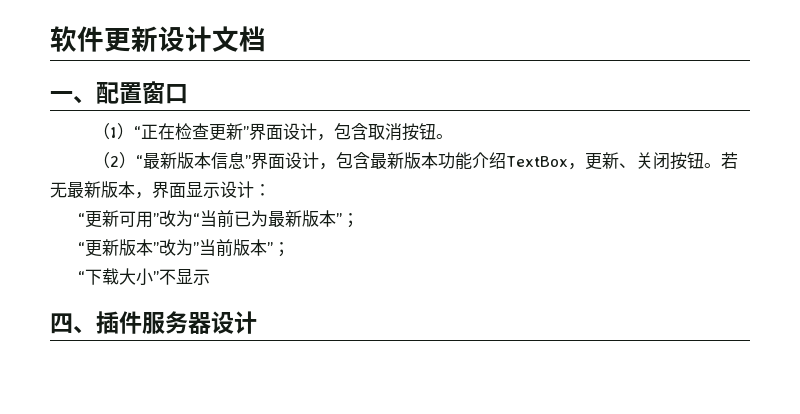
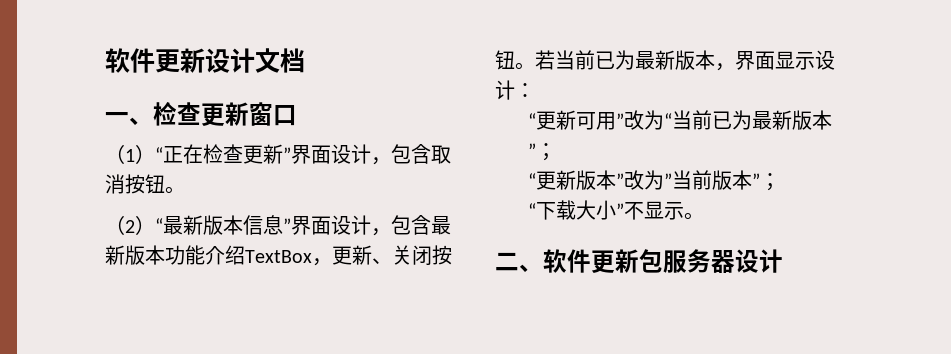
- 一、配置窗口
+ 一、检查更新窗口
- 若无最新版本，界面显示设计：
+ 若当前已为最新版本，界面显示设计：
- “下载大小”不显示
- 四、插件服务器设计
+ “下载大小”不显示。
+ 二、软件更新包服务器设计

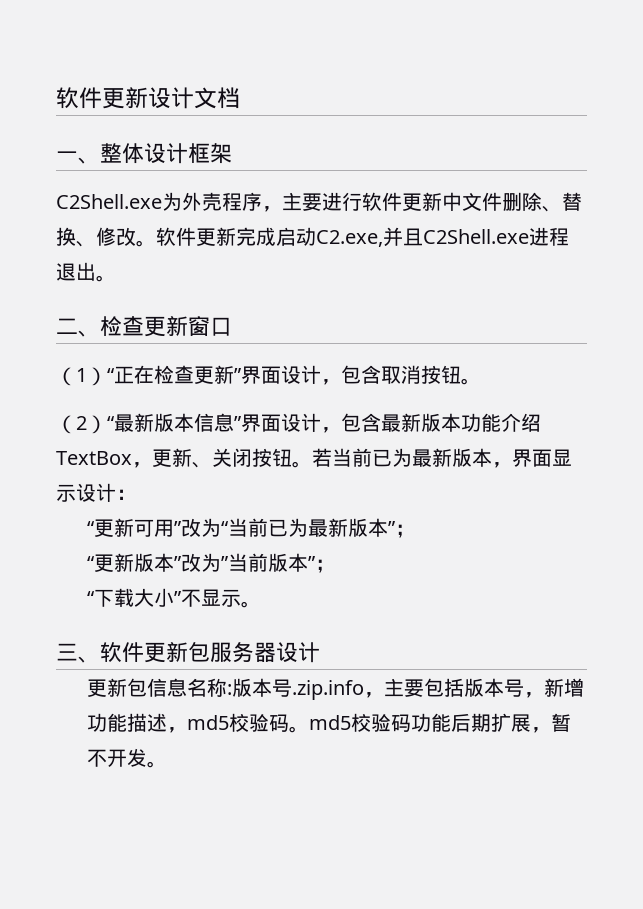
- 一、检查更新窗口
+ 一、整体设计框架
+ C2Shell.exe为外壳程序，主要进行软件更新中文件删除、替换、修改。软件更新完成启动C2.exe,并且C2Shell.exe进程退出。
+ 二、检查更新窗口
- 二、软件更新包服务器设计
+ 三、软件更新包服务器设计
+ 更新包信息名称:版本号.zip.info，主要包括版本号，新增功能描述，md5校验码。md5校验码功能后期扩展，暂不开发。

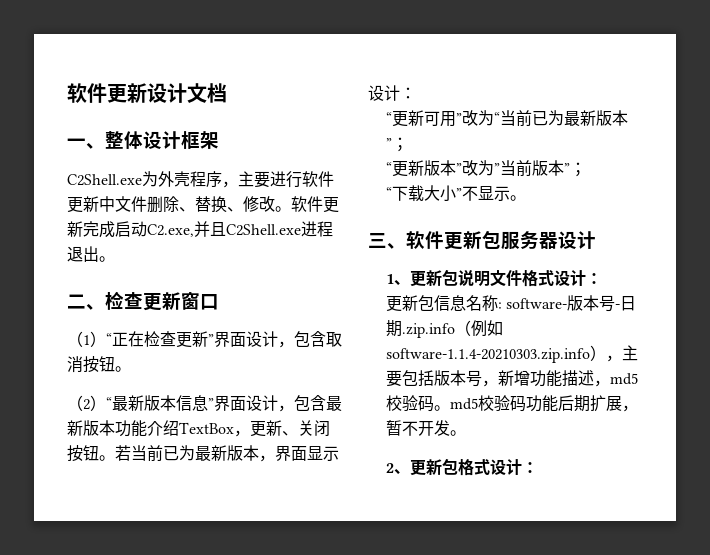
+ 1、更新包说明文件格式设计：
- 更新包信息名称:版本号.zip.info，主要包括版本号，新增功能描述，md5校验码。md5校验码功能后期扩展，暂不开发。
+ 更新包信息名称: software-版本号-日期.zip.info（例如software-1.1.4-20210303.zip.info），主要包括版本号，新增功能描述，md5校验码。md5校验码功能后期扩展，暂不开发。
+ 2、更新包格式设计：

